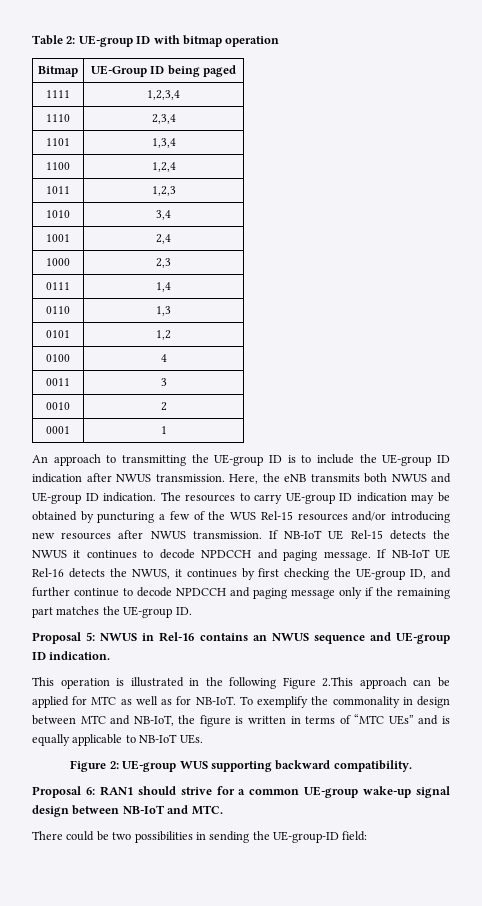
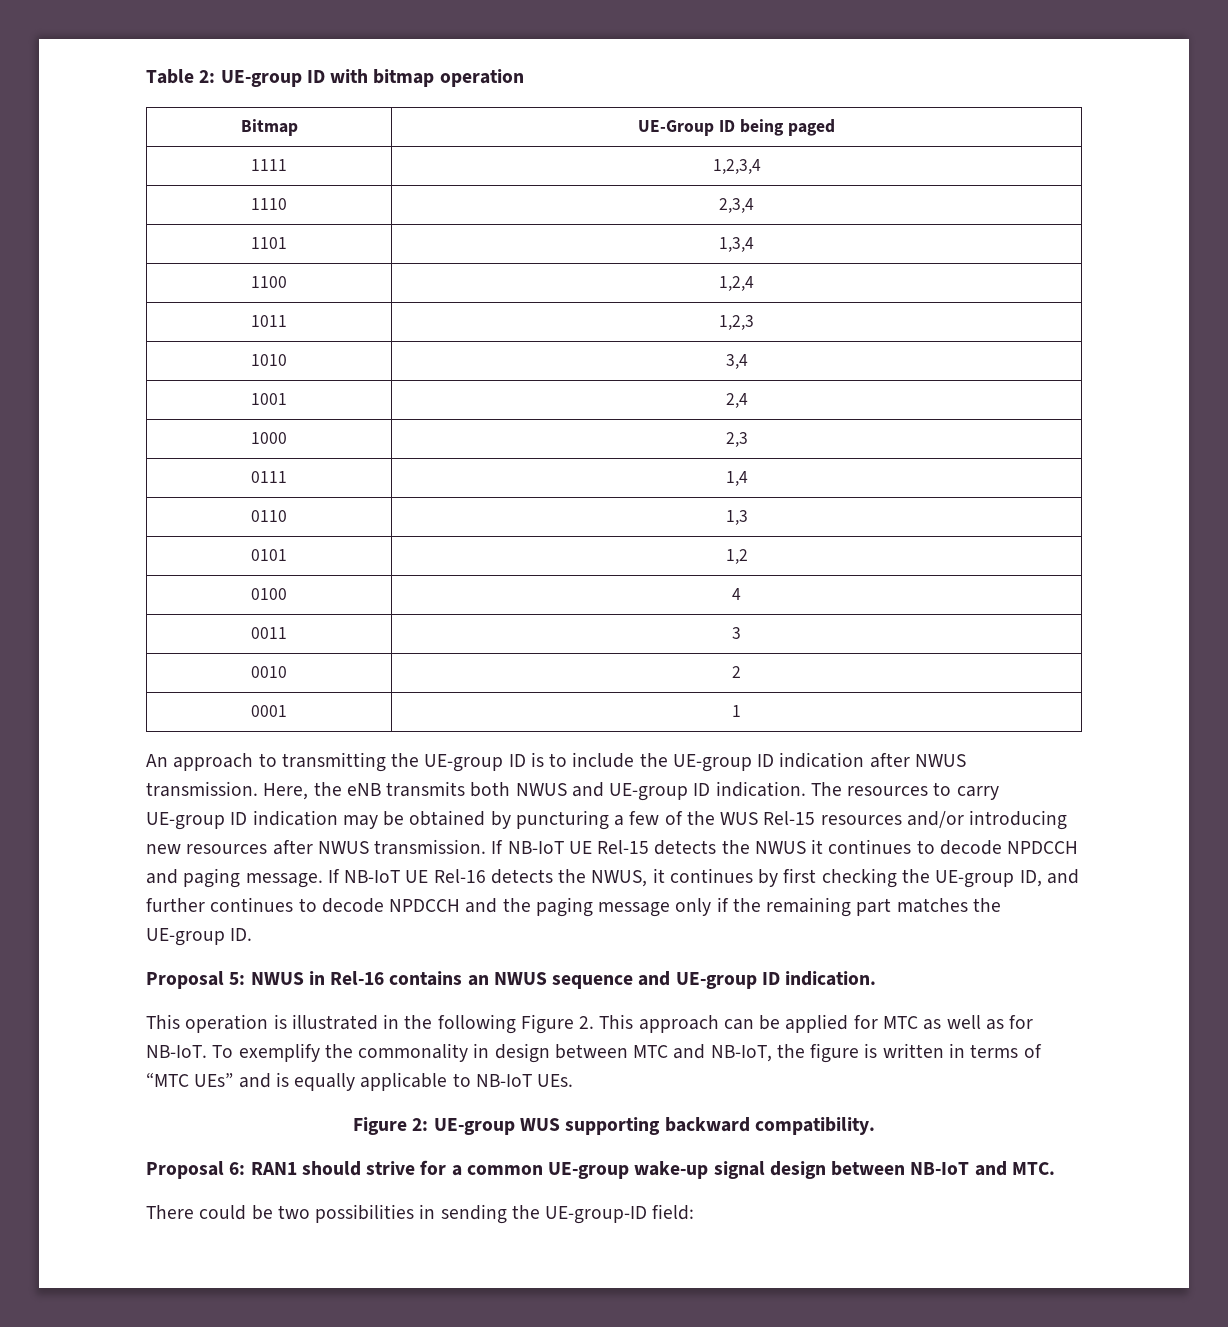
- If NB-IoT UE Rel-16 detects the NWUS, it continues by first checking the UE-group ID, and further continue to decode NPDCCH and paging message only if the remaining part matches the UE-group ID.
+ If NB-IoT UE Rel-16 detects the NWUS, it continues by first checking the UE-group ID, and further continues to decode NPDCCH and the paging message only if the remaining part matches the UE-group ID.
- This operation is illustrated in the following Figure 2.This approach can be applied for MTC as well as for NB-IoT.
+ This operation is illustrated in the following Figure 2. This approach can be applied for MTC as well as for NB-IoT.

